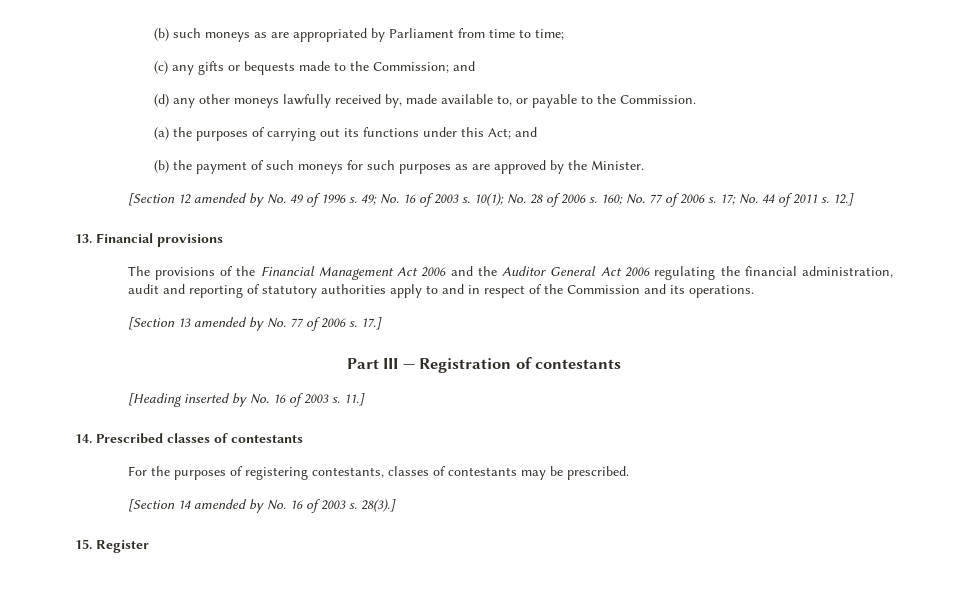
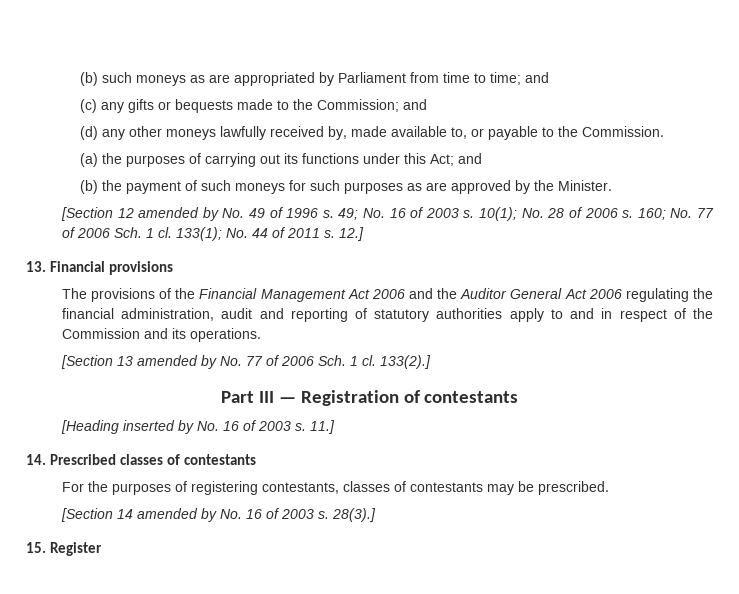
- (b) such moneys as are appropriated by Parliament from time to time;
+ (b) such moneys as are appropriated by Parliament from time to time; and
- 160; No. 77 of 2006 s. 17; No. 44 of 2011 s.
+ 160; No. 77 of 2006 Sch. 1 cl. 133(1); No. 44 of 2011 s.
- [Section 13 amended by No. 77 of 2006 s. 17.]
+ [Section 13 amended by No. 77 of 2006 Sch. 1 cl. 133(2).]

